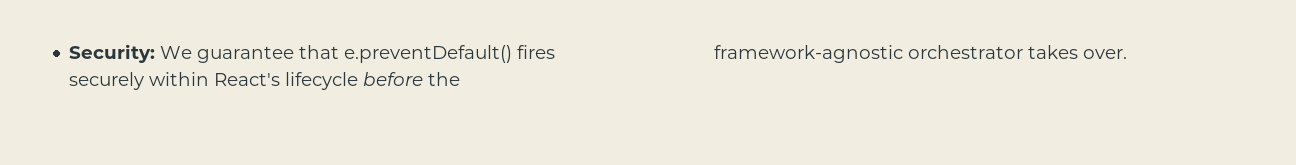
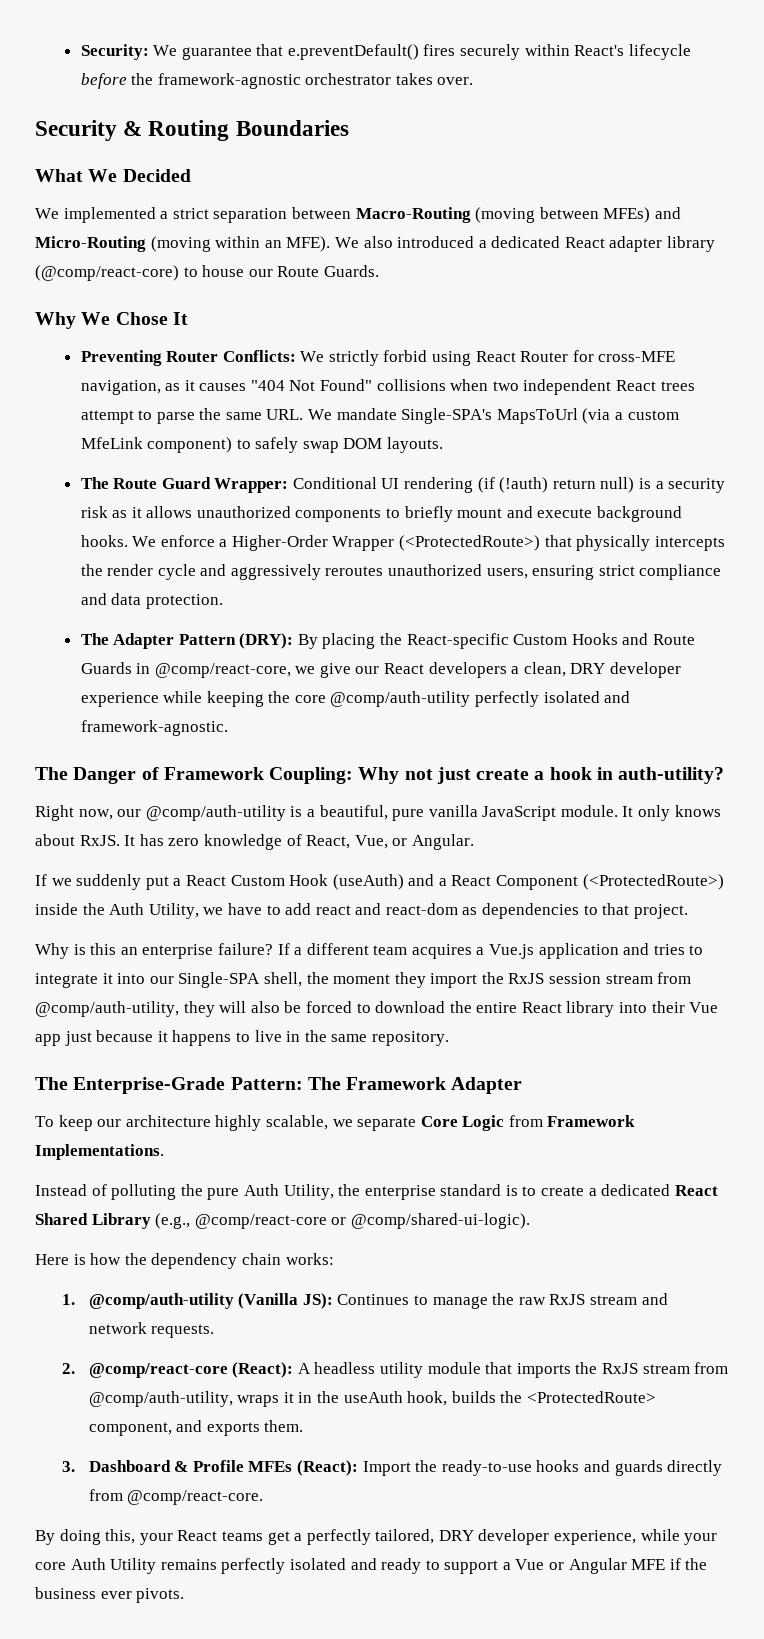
+ Security & Routing Boundaries
+ What We Decided
+ We implemented a strict separation between Macro-Routing (moving between MFEs) and Micro-Routing (moving within an MFE). We also introduced a dedicated React adapter library (@comp/react-core) to house our Route Guards.
+ Why We Chose It
+ Preventing Router Conflicts: We strictly forbid using React Router for cross-MFE navigation, as it causes "404 Not Found" collisions when two independent React trees attempt to parse the same URL. We mandate Single-SPA's MapsToUrl (via a custom MfeLink component) to safely swap DOM layouts.
+ The Route Guard Wrapper: Conditional UI rendering (if (!auth) return null) is a security risk as it allows unauthorized components to briefly mount and execute background hooks. We enforce a Higher-Order Wrapper (<ProtectedRoute>) that physically intercepts the render cycle and aggressively reroutes unauthorized users, ensuring strict compliance and data protection.
+ The Adapter Pattern (DRY): By placing the React-specific Custom Hooks and Route Guards in @comp/react-core, we give our React developers a clean, DRY developer experience while keeping the core @comp/auth-utility perfectly isolated and framework-agnostic.
+ The Danger of Framework Coupling: Why not just create a hook in auth-utility?
+ Right now, our @comp/auth-utility is a beautiful, pure vanilla JavaScript module. It only knows about RxJS. It has zero knowledge of React, Vue, or Angular.
+ If we suddenly put a React Custom Hook (useAuth) and a React Component (<ProtectedRoute>) inside the Auth Utility, we have to add react and react-dom as dependencies to that project.
+ Why is this an enterprise failure? If a different team acquires a Vue.js application and tries to integrate it into our Single-SPA shell, the moment they import the RxJS session stream from @comp/auth-utility, they will also be forced to download the entire React library into their Vue app just because it happens to live in the same repository.
+ The Enterprise-Grade Pattern: The Framework Adapter
+ To keep our architecture highly scalable, we separate Core Logic from Framework Implementations.
+ Instead of polluting the pure Auth Utility, the enterprise standard is to create a dedicated React Shared Library (e.g., @comp/react-core or @comp/shared-ui-logic).
+ Here is how the dependency chain works:
+ 1. @comp/auth-utility (Vanilla JS): Continues to manage the raw RxJS stream and network requests.
+ 2. @comp/react-core (React): A headless utility module that imports the RxJS stream from @comp/auth-utility, wraps it in the useAuth hook, builds the <ProtectedRoute> component, and exports them.
+ 3. Dashboard & Profile MFEs (React): Import the ready-to-use hooks and guards directly from @comp/react-core.
+ By doing this, your React teams get a perfectly tailored, DRY developer experience, while your core Auth Utility remains perfectly isolated and ready to support a Vue or Angular MFE if the business ever pivots.

